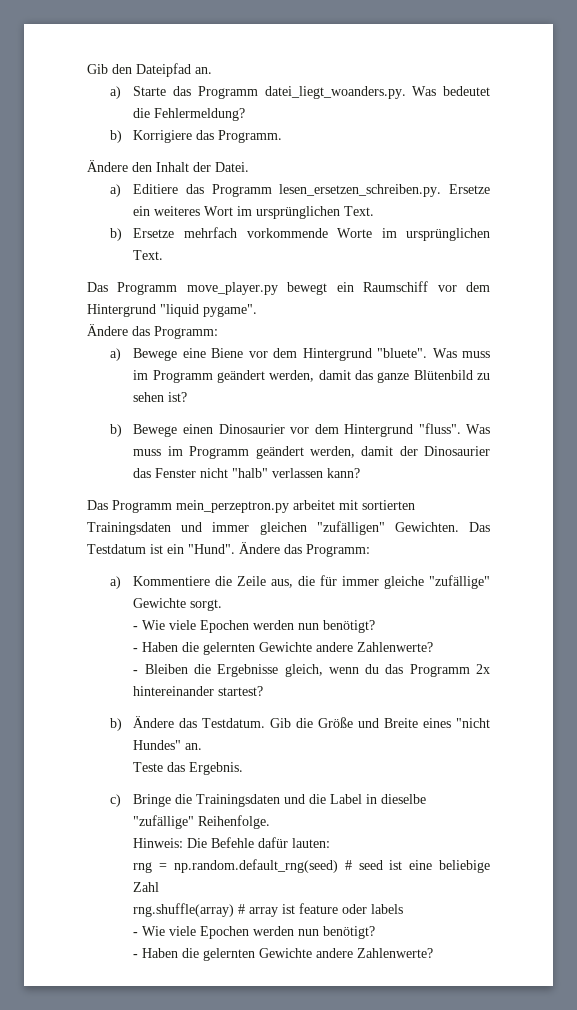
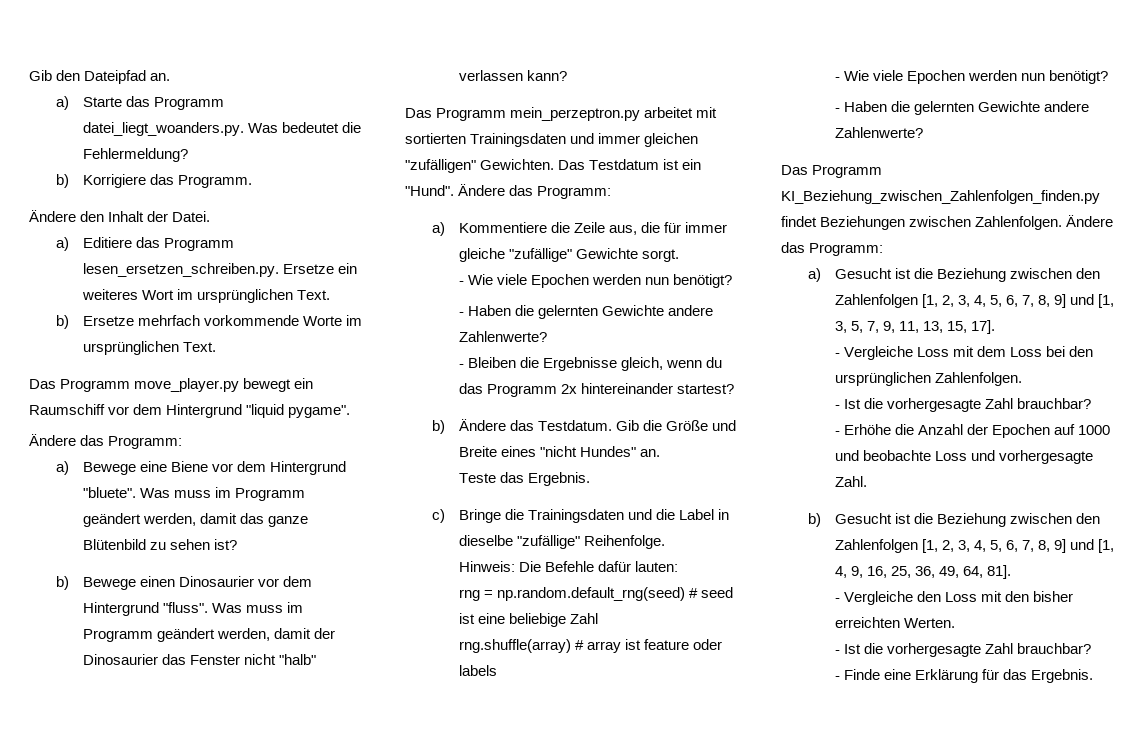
+ Das Programm KI_Beziehung_zwischen_Zahlenfolgen_finden.py findet Beziehungen zwischen Zahlenfolgen. Ändere das Programm:
+ a) Gesucht ist die Beziehung zwischen den Zahlenfolgen [1, 2, 3, 4, 5, 6, 7, 8, 9] und [1, 3, 5, 7, 9, 11, 13, 15, 17].
+ - Vergleiche Loss mit dem Loss bei den ursprünglichen Zahlenfolgen.
+ - Ist die vorhergesagte Zahl brauchbar?
+ - Erhöhe die Anzahl der Epochen auf 1000 und beobachte Loss und vorhergesagte Zahl.
+ b) Gesucht ist die Beziehung zwischen den Zahlenfolgen [1, 2, 3, 4, 5, 6, 7, 8, 9] und [1, 4, 9, 16, 25, 36, 49, 64, 81].
+ - Vergleiche den Loss mit den bisher erreichten Werten.
+ - Ist die vorhergesagte Zahl brauchbar?
+ - Finde eine Erklärung für das Ergebnis.

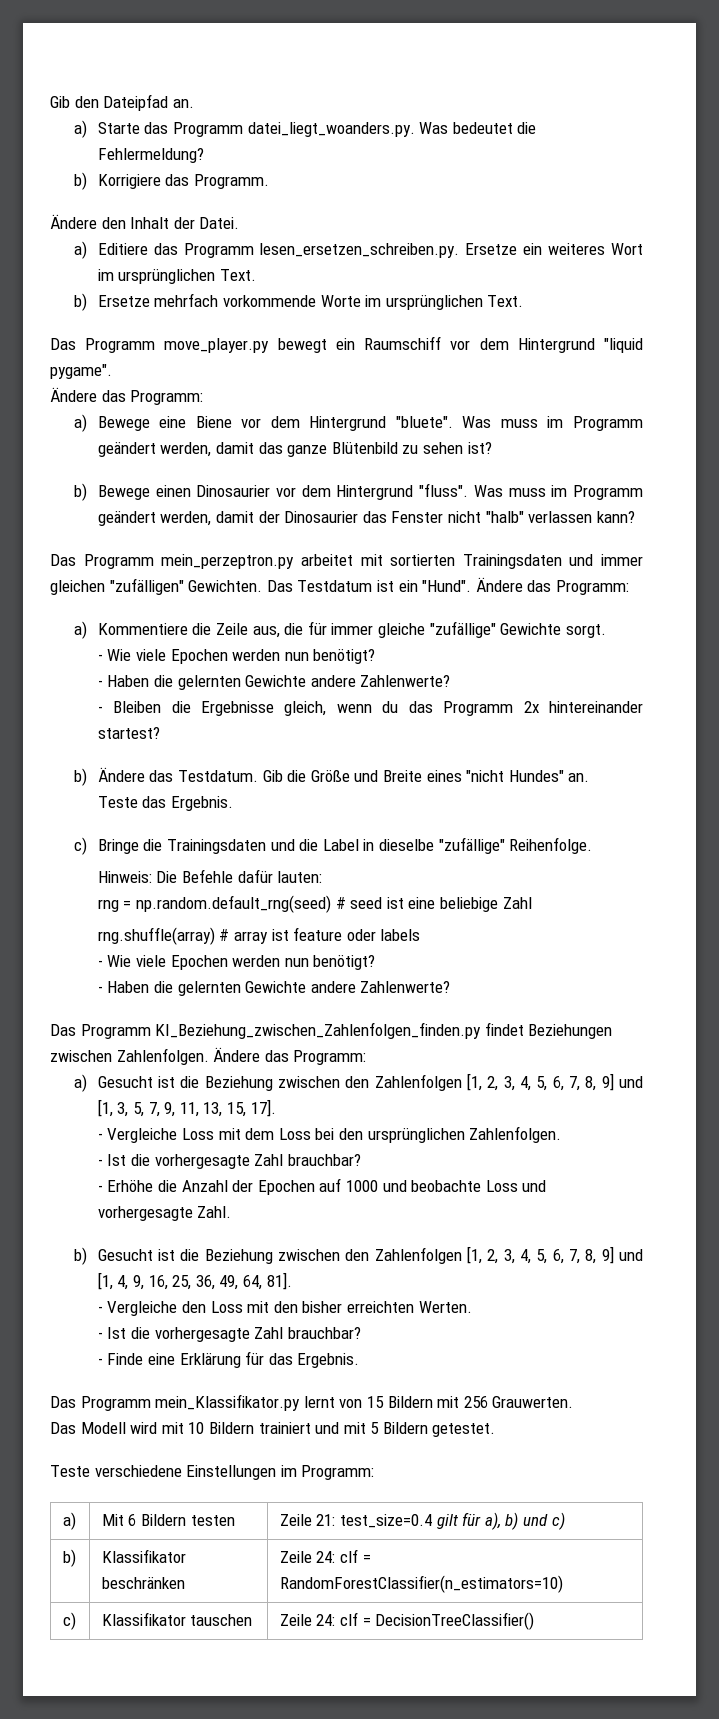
+ Das Programm mein_Klassifikator.py lernt von 15 Bildern mit 256 Grauwerten.
+ Das Modell wird mit 10 Bildern trainiert und mit 5 Bildern getestet.
+ Teste verschiedene Einstellungen im Programm:
+ a) | Mit 6 Bildern testen | Zeile 21: test_size=0.4 gilt für a), b) und c)
+ b) | Klassifikator beschränken | Zeile 24: clf = RandomForestClassifier(n_estimators=10)
+ c) | Klassifikator tauschen | Zeile 24: clf = DecisionTreeClassifier()

